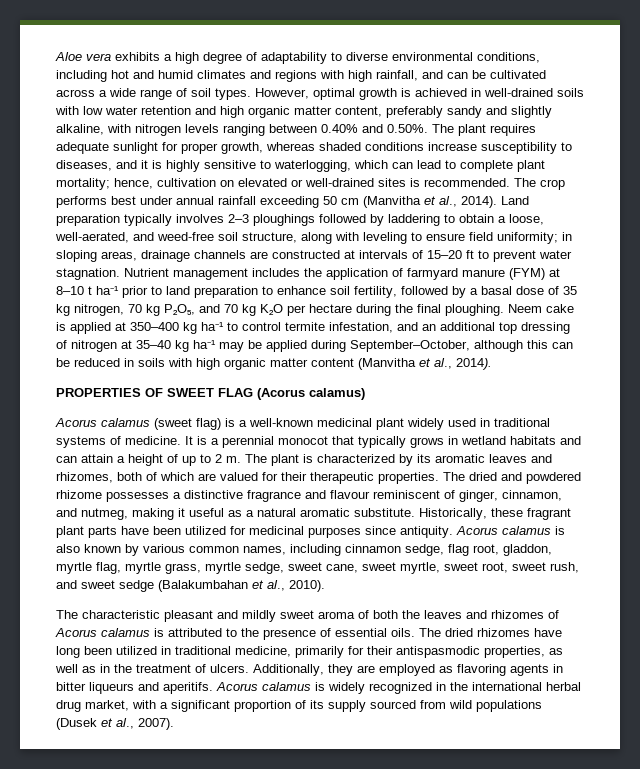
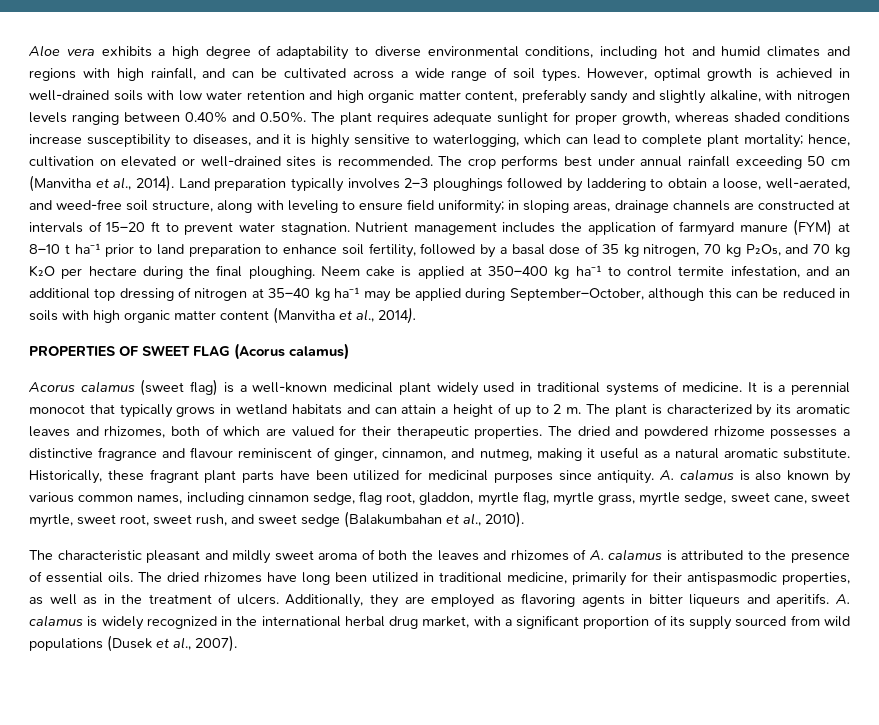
- Acorus calamus is also known by various common names, including cinnamon sedge, flag root, gladdon, myrtle flag, myrtle grass, myrtle sedge, sweet cane, sweet myrtle, sweet root, sweet rush, and sweet sedge (Balakumbahan et al., 2010).
+ A. calamus is also known by various common names, including cinnamon sedge, flag root, gladdon, myrtle flag, myrtle grass, myrtle sedge, sweet cane, sweet myrtle, sweet root, sweet rush, and sweet sedge (Balakumbahan et al., 2010).
- The characteristic pleasant and mildly sweet aroma of both the leaves and rhizomes of Acorus calamus is attributed to the presence of essential oils.
+ The characteristic pleasant and mildly sweet aroma of both the leaves and rhizomes of A. calamus is attributed to the presence of essential oils.
- Acorus calamus is widely recognized in the international herbal drug market, with a significant proportion of its supply sourced from wild populations (Dusek et al., 2007).
+ A. calamus is widely recognized in the international herbal drug market, with a significant proportion of its supply sourced from wild populations (Dusek et al., 2007).

